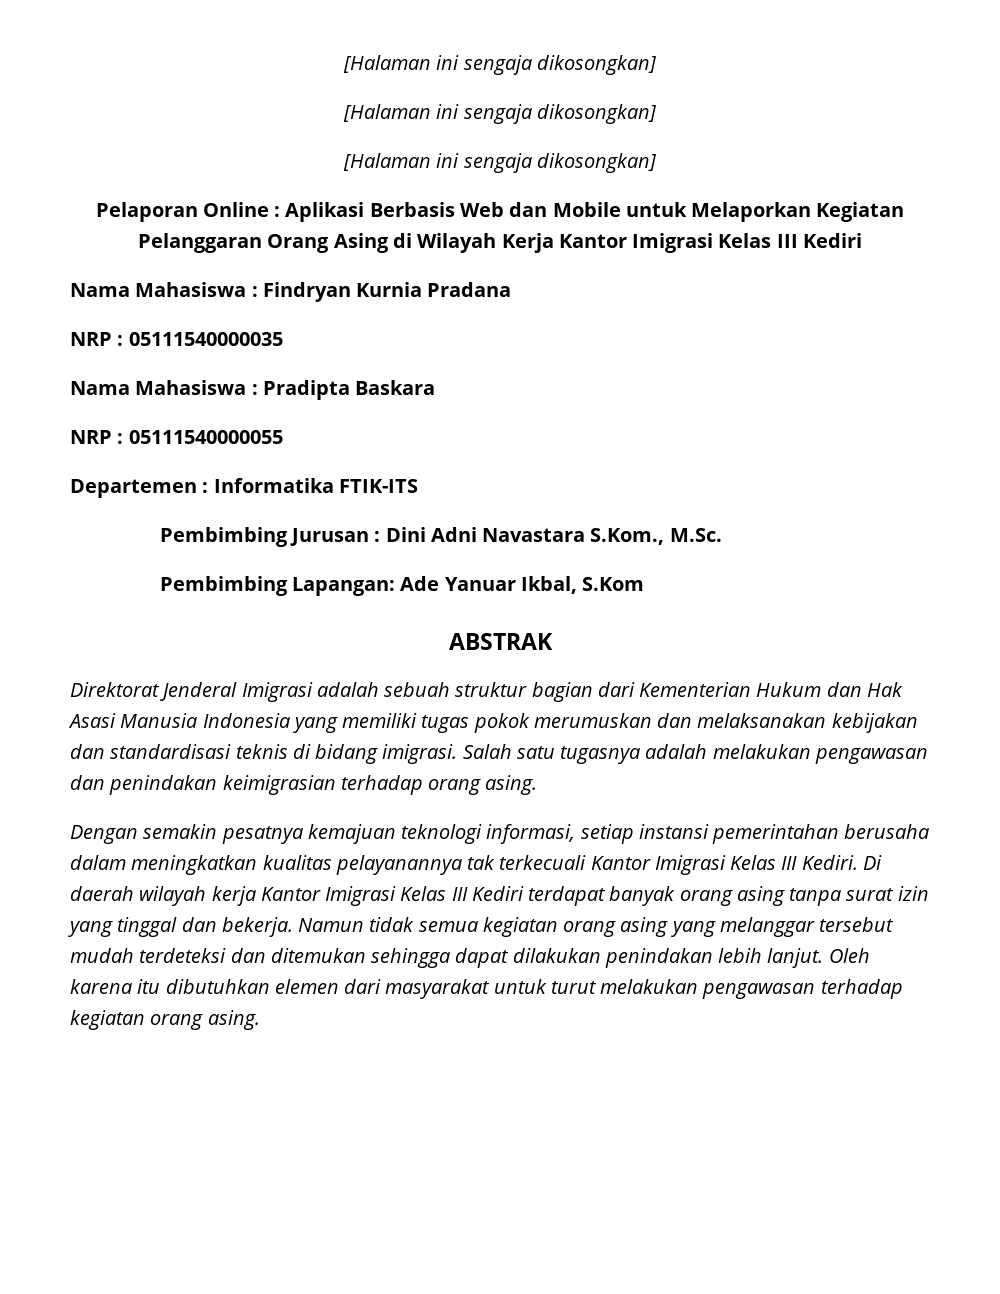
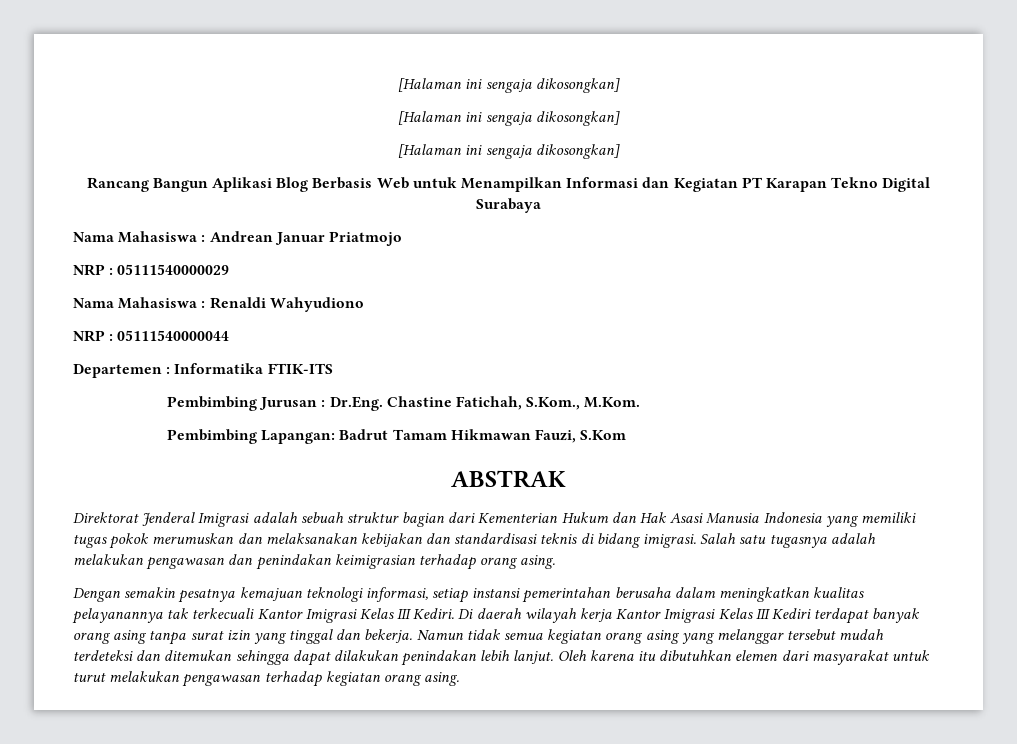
- Pelaporan Online : Aplikasi Berbasis Web dan Mobile untuk Melaporkan Kegiatan Pelanggaran Orang Asing di Wilayah Kerja Kantor Imigrasi Kelas III Kediri
- Nama Mahasiswa : Findryan Kurnia Pradana
- NRP : 05111540000035
- Nama Mahasiswa : Pradipta Baskara
- NRP : 05111540000055
+ Rancang Bangun Aplikasi Blog Berbasis Web untuk Menampilkan Informasi dan Kegiatan PT Karapan Tekno Digital Surabaya
+ Nama Mahasiswa : Andrean Januar Priatmojo
+ NRP : 05111540000029
+ Nama Mahasiswa : Renaldi Wahyudiono
+ NRP : 05111540000044
- Pembimbing Jurusan : Dini Adni Navastara S.Kom., M.Sc.
- Pembimbing Lapangan: Ade Yanuar Ikbal, S.Kom
+ Pembimbing Jurusan : Dr.Eng. Chastine Fatichah, S.Kom., M.Kom.
+ Pembimbing Lapangan: Badrut Tamam Hikmawan Fauzi, S.Kom

